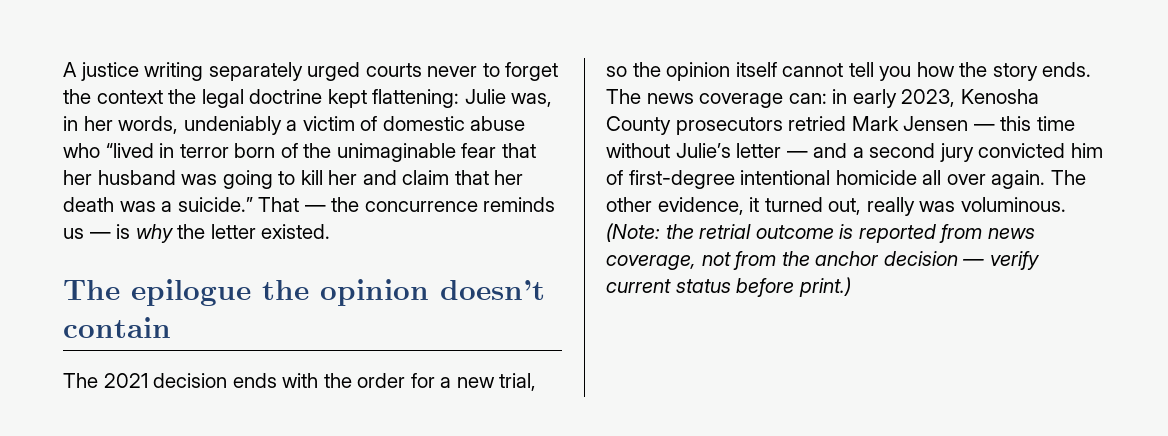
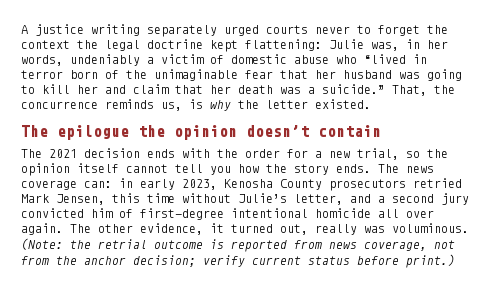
- That — the concurrence reminds us — is why the letter existed.
+ That, the concurrence reminds us, is why the letter existed.
- The news coverage can: in early 2023, Kenosha County prosecutors retried Mark Jensen — this time without Julie’s letter — and a second jury convicted him of first-degree intentional homicide all over again.
+ The news coverage can: in early 2023, Kenosha County prosecutors retried Mark Jensen, this time without Julie’s letter, and a second jury convicted him of first-degree intentional homicide all over again.
- (Note: the retrial outcome is reported from news coverage, not from the anchor decision — verify current status before print.)
+ (Note: the retrial outcome is reported from news coverage, not from the anchor decision; verify current status before print.)

